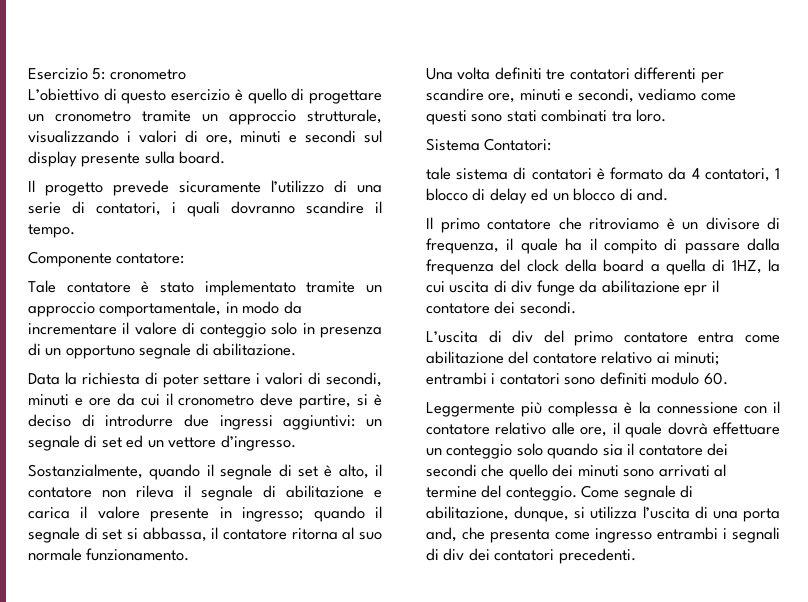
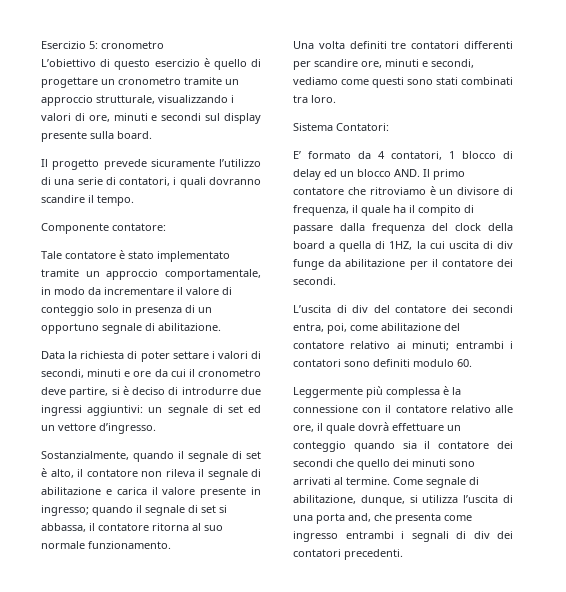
- tale sistema di contatori è formato da 4 contatori, 1 blocco di delay ed un blocco di and.
- Il primo contatore che ritroviamo è un divisore di frequenza, il quale ha il compito di passare dalla frequenza del clock della board a quella di 1HZ, la cui uscita di div funge da abilitazione epr il contatore dei secondi.
+ E’ formato da 4 contatori, 1 blocco di delay ed un blocco AND. Il primo contatore che ritroviamo è un divisore di frequenza, il quale ha il compito di passare dalla frequenza del clock della board a quella di 1HZ, la cui uscita di div funge da abilitazione per il contatore dei secondi.
- L’uscita di div del primo contatore entra come abilitazione del contatore relativo ai minuti; entrambi i contatori sono definiti modulo 60.
+ L’uscita di div del contatore dei secondi entra, poi, come abilitazione del contatore relativo ai minuti; entrambi i contatori sono definiti modulo 60.
- Leggermente più complessa è la connessione con il contatore relativo alle ore, il quale dovrà effettuare un conteggio solo quando sia il contatore dei secondi che quello dei minuti sono arrivati al termine del conteggio.
+ Leggermente più complessa è la connessione con il contatore relativo alle ore, il quale dovrà effettuare un conteggio quando sia il contatore dei secondi che quello dei minuti sono arrivati al termine.

